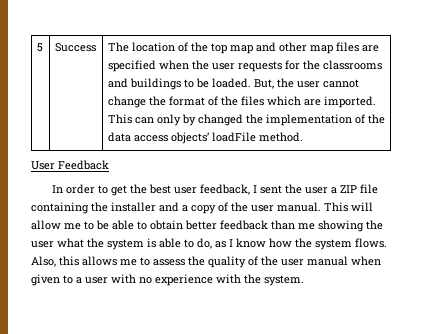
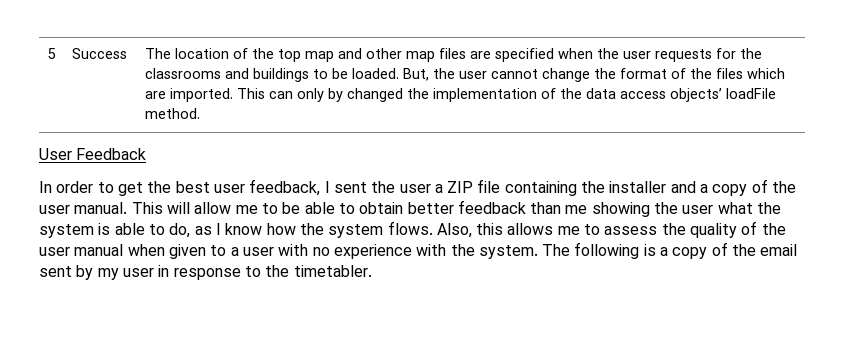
+ The following is a copy of the email sent by my user in response to the timetabler.

